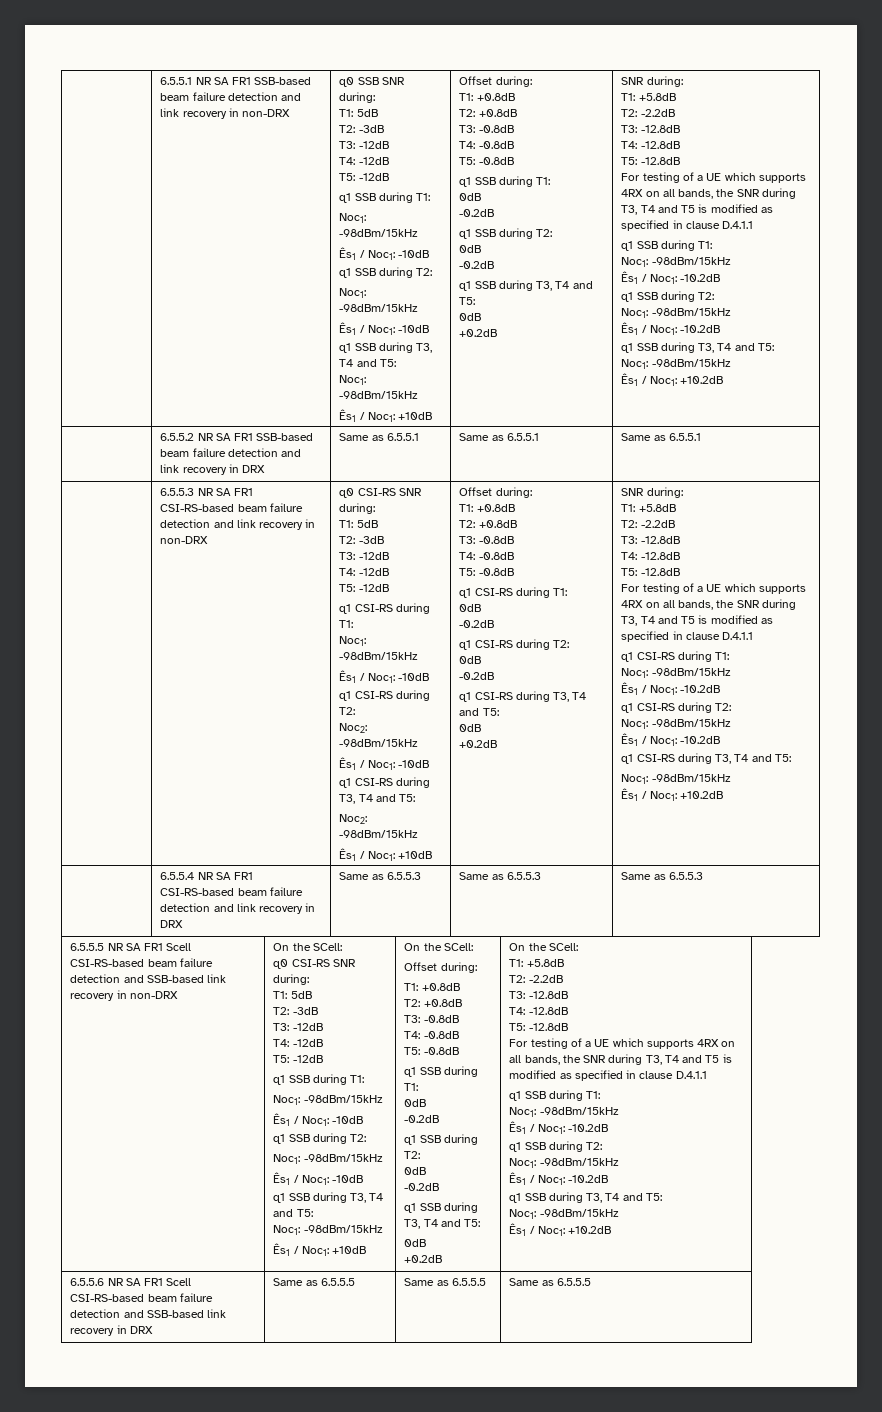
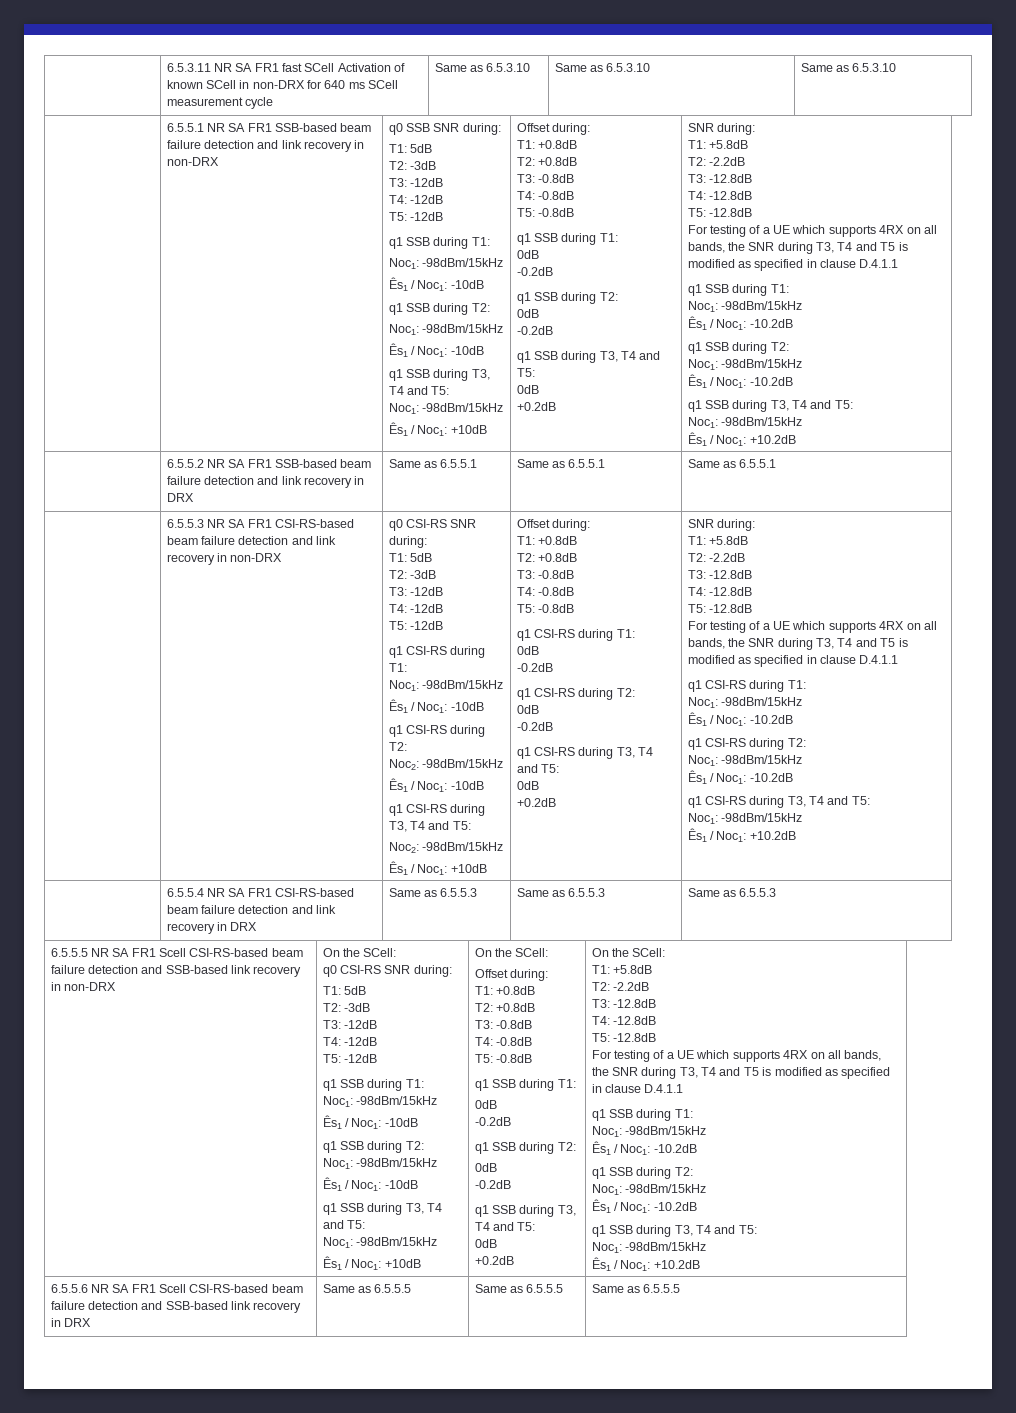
+ 6.5.3.11 NR SA FR1 fast SCell Activation of known SCell in non-DRX for 640 ms SCell measurement cycle | Same as 6.5.3.10 | Same as 6.5.3.10 | Same as 6.5.3.10

